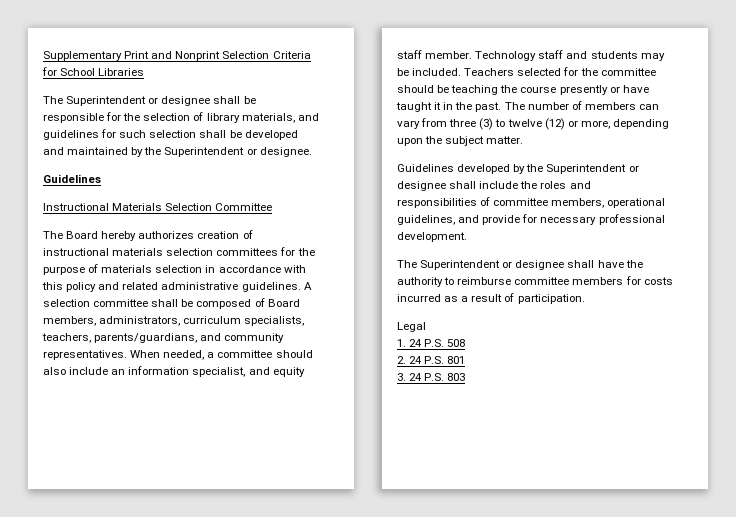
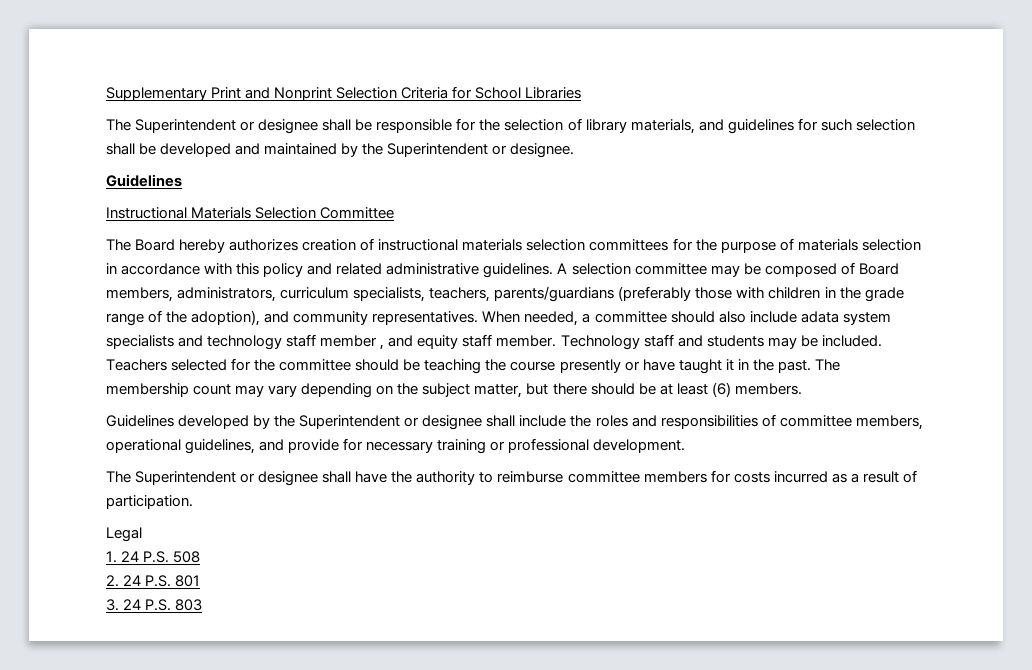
- A selection committee shall be composed of Board members, administrators, curriculum specialists, teachers, parents/guardians, and community representatives.
+ A selection committee may be composed of Board members, administrators, curriculum specialists, teachers, parents/guardians (preferably those with children in the grade range of the adoption), and community representatives.
- When needed, a committee should also include an information specialist, and equity staff member.
+ When needed, a committee should also include adata system specialists and technology staff member , and equity staff member.
- The number of members can vary from three (3) to twelve (12) or more, depending upon the subject matter.
+ The membership count may vary depending on the subject matter, but there should be at least (6) members.
- Guidelines developed by the Superintendent or designee shall include the roles and responsibilities of committee members, operational guidelines, and provide for necessary professional development.
+ Guidelines developed by the Superintendent or designee shall include the roles and responsibilities of committee members, operational guidelines, and provide for necessary training or professional development.

